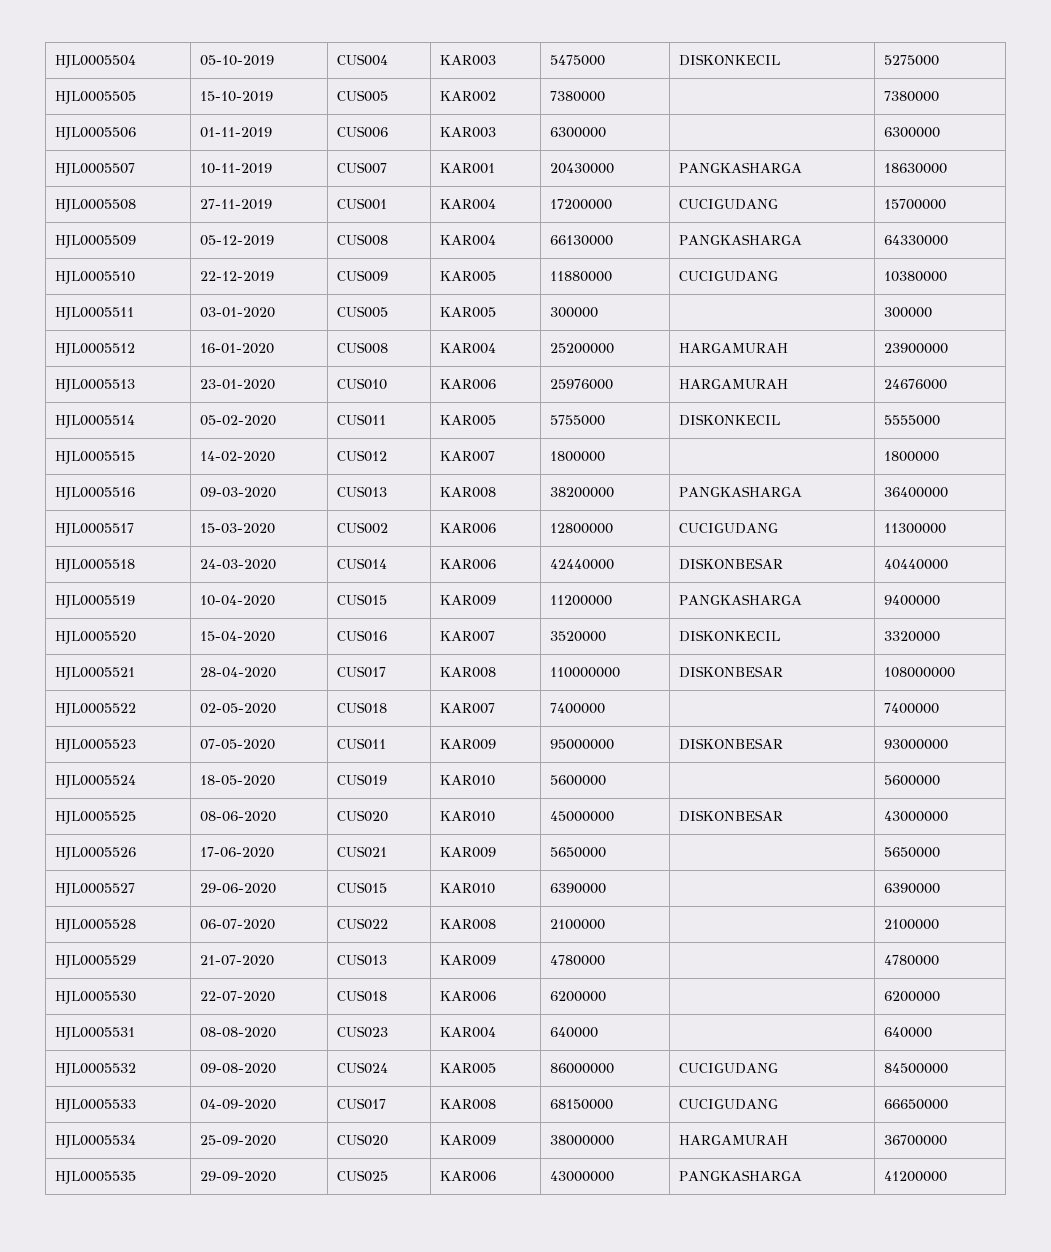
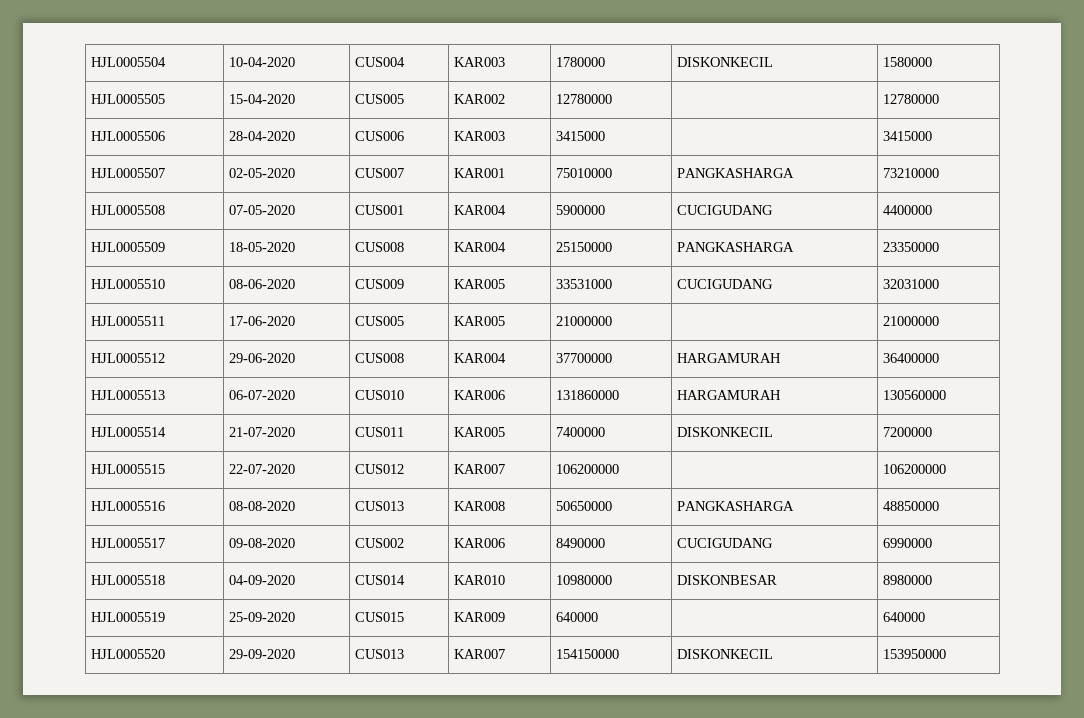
- HJL0005504 | 05-10-2019 | CUS004 | KAR003 | 5475000 | DISKONKECIL | 5275000
+ HJL0005504 | 10-04-2020 | CUS004 | KAR003 | 1780000 | DISKONKECIL | 1580000
- HJL0005505 | 15-10-2019 | CUS005 | KAR002 | 7380000 | | 7380000
+ HJL0005505 | 15-04-2020 | CUS005 | KAR002 | 12780000 | | 12780000
- HJL0005506 | 01-11-2019 | CUS006 | KAR003 | 6300000 | | 6300000
+ HJL0005506 | 28-04-2020 | CUS006 | KAR003 | 3415000 | | 3415000
- HJL0005507 | 10-11-2019 | CUS007 | KAR001 | 20430000 | PANGKASHARGA | 18630000
+ HJL0005507 | 02-05-2020 | CUS007 | KAR001 | 75010000 | PANGKASHARGA | 73210000
- HJL0005508 | 27-11-2019 | CUS001 | KAR004 | 17200000 | CUCIGUDANG | 15700000
+ HJL0005508 | 07-05-2020 | CUS001 | KAR004 | 5900000 | CUCIGUDANG | 4400000
- HJL0005509 | 05-12-2019 | CUS008 | KAR004 | 66130000 | PANGKASHARGA | 64330000
+ HJL0005509 | 18-05-2020 | CUS008 | KAR004 | 25150000 | PANGKASHARGA | 23350000
- HJL0005510 | 22-12-2019 | CUS009 | KAR005 | 11880000 | CUCIGUDANG | 10380000
+ HJL0005510 | 08-06-2020 | CUS009 | KAR005 | 33531000 | CUCIGUDANG | 32031000
- HJL0005511 | 03-01-2020 | CUS005 | KAR005 | 300000 | | 300000
+ HJL0005511 | 17-06-2020 | CUS005 | KAR005 | 21000000 | | 21000000
- HJL0005512 | 16-01-2020 | CUS008 | KAR004 | 25200000 | HARGAMURAH | 23900000
+ HJL0005512 | 29-06-2020 | CUS008 | KAR004 | 37700000 | HARGAMURAH | 36400000
- HJL0005513 | 23-01-2020 | CUS010 | KAR006 | 25976000 | HARGAMURAH | 24676000
+ HJL0005513 | 06-07-2020 | CUS010 | KAR006 | 131860000 | HARGAMURAH | 130560000
- HJL0005514 | 05-02-2020 | CUS011 | KAR005 | 5755000 | DISKONKECIL | 5555000
+ HJL0005514 | 21-07-2020 | CUS011 | KAR005 | 7400000 | DISKONKECIL | 7200000
- HJL0005515 | 14-02-2020 | CUS012 | KAR007 | 1800000 | | 1800000
+ HJL0005515 | 22-07-2020 | CUS012 | KAR007 | 106200000 | | 106200000
- HJL0005516 | 09-03-2020 | CUS013 | KAR008 | 38200000 | PANGKASHARGA | 36400000
+ HJL0005516 | 08-08-2020 | CUS013 | KAR008 | 50650000 | PANGKASHARGA | 48850000
- HJL0005517 | 15-03-2020 | CUS002 | KAR006 | 12800000 | CUCIGUDANG | 11300000
+ HJL0005517 | 09-08-2020 | CUS002 | KAR006 | 8490000 | CUCIGUDANG | 6990000
- HJL0005518 | 24-03-2020 | CUS014 | KAR006 | 42440000 | DISKONBESAR | 40440000
+ HJL0005518 | 04-09-2020 | CUS014 | KAR010 | 10980000 | DISKONBESAR | 8980000
- HJL0005519 | 10-04-2020 | CUS015 | KAR009 | 11200000 | PANGKASHARGA | 9400000
- HJL0005520 | 15-04-2020 | CUS016 | KAR007 | 3520000 | DISKONKECIL | 3320000
- HJL0005521 | 28-04-2020 | CUS017 | KAR008 | 110000000 | DISKONBESAR | 108000000
- HJL0005522 | 02-05-2020 | CUS018 | KAR007 | 7400000 | | 7400000
- HJL0005523 | 07-05-2020 | CUS011 | KAR009 | 95000000 | DISKONBESAR | 93000000
- HJL0005524 | 18-05-2020 | CUS019 | KAR010 | 5600000 | | 5600000
- HJL0005525 | 08-06-2020 | CUS020 | KAR010 | 45000000 | DISKONBESAR | 43000000
- HJL0005526 | 17-06-2020 | CUS021 | KAR009 | 5650000 | | 5650000
- HJL0005527 | 29-06-2020 | CUS015 | KAR010 | 6390000 | | 6390000
- HJL0005528 | 06-07-2020 | CUS022 | KAR008 | 2100000 | | 2100000
- HJL0005529 | 21-07-2020 | CUS013 | KAR009 | 4780000 | | 4780000
- HJL0005530 | 22-07-2020 | CUS018 | KAR006 | 6200000 | | 6200000
- HJL0005531 | 08-08-2020 | CUS023 | KAR004 | 640000 | | 640000
- HJL0005532 | 09-08-2020 | CUS024 | KAR005 | 86000000 | CUCIGUDANG | 84500000
- HJL0005533 | 04-09-2020 | CUS017 | KAR008 | 68150000 | CUCIGUDANG | 66650000
- HJL0005534 | 25-09-2020 | CUS020 | KAR009 | 38000000 | HARGAMURAH | 36700000
- HJL0005535 | 29-09-2020 | CUS025 | KAR006 | 43000000 | PANGKASHARGA | 41200000
+ HJL0005519 | 25-09-2020 | CUS015 | KAR009 | 640000 | | 640000
+ HJL0005520 | 29-09-2020 | CUS013 | KAR007 | 154150000 | DISKONKECIL | 153950000

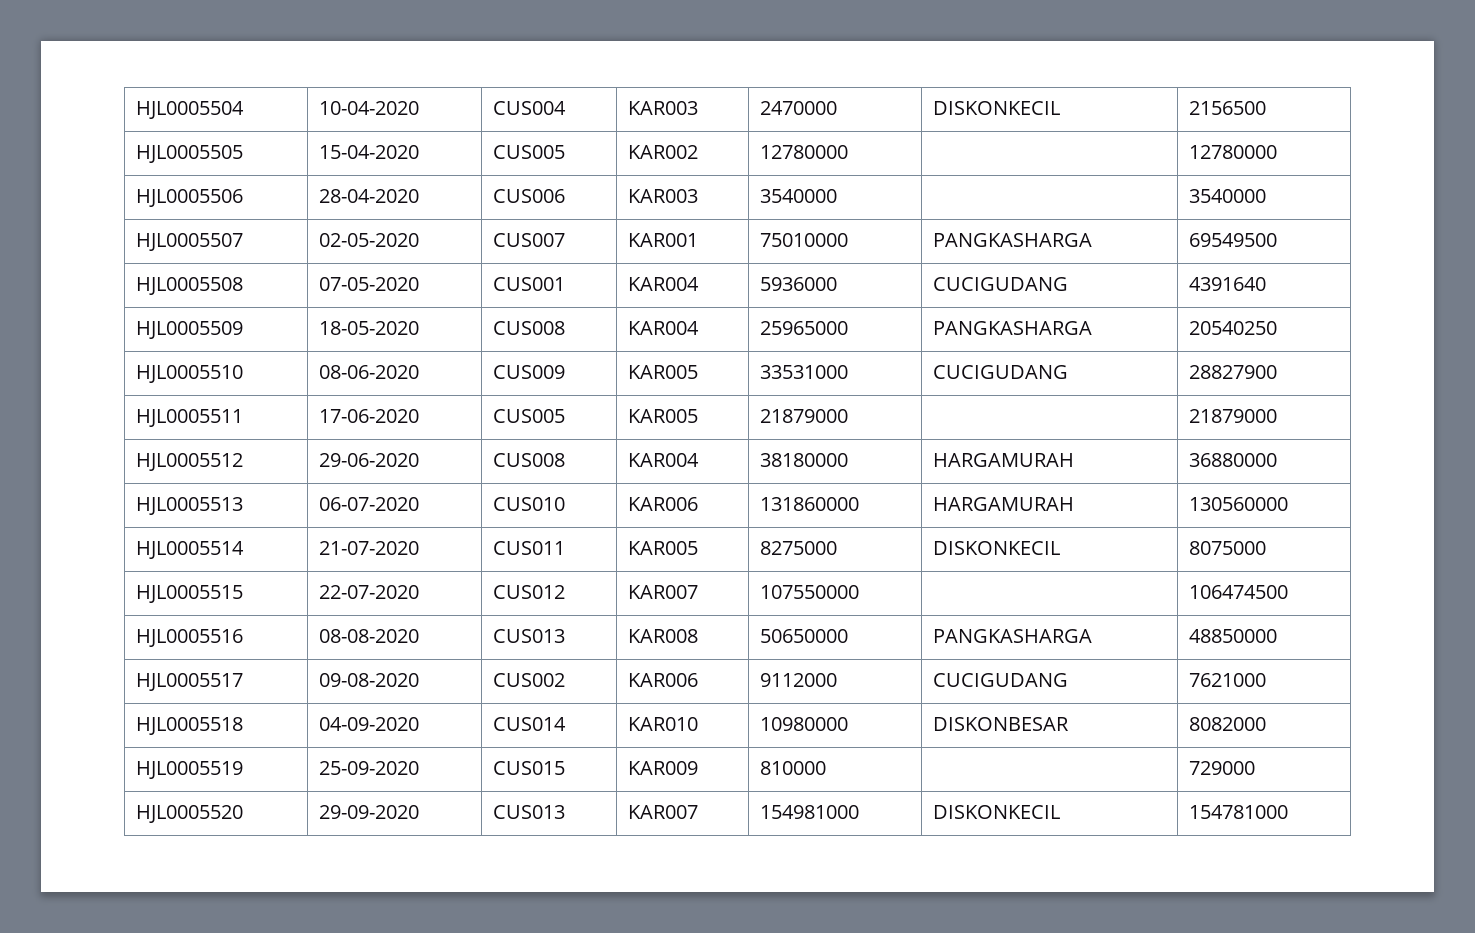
- HJL0005504 | 10-04-2020 | CUS004 | KAR003 | 1780000 | DISKONKECIL | 1580000
+ HJL0005504 | 10-04-2020 | CUS004 | KAR003 | 2470000 | DISKONKECIL | 2156500
- HJL0005506 | 28-04-2020 | CUS006 | KAR003 | 3415000 | | 3415000
+ HJL0005506 | 28-04-2020 | CUS006 | KAR003 | 3540000 | | 3540000
- HJL0005507 | 02-05-2020 | CUS007 | KAR001 | 75010000 | PANGKASHARGA | 73210000
+ HJL0005507 | 02-05-2020 | CUS007 | KAR001 | 75010000 | PANGKASHARGA | 69549500
- HJL0005508 | 07-05-2020 | CUS001 | KAR004 | 5900000 | CUCIGUDANG | 4400000
+ HJL0005508 | 07-05-2020 | CUS001 | KAR004 | 5936000 | CUCIGUDANG | 4391640
- HJL0005509 | 18-05-2020 | CUS008 | KAR004 | 25150000 | PANGKASHARGA | 23350000
+ HJL0005509 | 18-05-2020 | CUS008 | KAR004 | 25965000 | PANGKASHARGA | 20540250
- HJL0005510 | 08-06-2020 | CUS009 | KAR005 | 33531000 | CUCIGUDANG | 32031000
+ HJL0005510 | 08-06-2020 | CUS009 | KAR005 | 33531000 | CUCIGUDANG | 28827900
- HJL0005511 | 17-06-2020 | CUS005 | KAR005 | 21000000 | | 21000000
+ HJL0005511 | 17-06-2020 | CUS005 | KAR005 | 21879000 | | 21879000
- HJL0005512 | 29-06-2020 | CUS008 | KAR004 | 37700000 | HARGAMURAH | 36400000
+ HJL0005512 | 29-06-2020 | CUS008 | KAR004 | 38180000 | HARGAMURAH | 36880000
- HJL0005514 | 21-07-2020 | CUS011 | KAR005 | 7400000 | DISKONKECIL | 7200000
+ HJL0005514 | 21-07-2020 | CUS011 | KAR005 | 8275000 | DISKONKECIL | 8075000
- HJL0005515 | 22-07-2020 | CUS012 | KAR007 | 106200000 | | 106200000
+ HJL0005515 | 22-07-2020 | CUS012 | KAR007 | 107550000 | | 106474500
- HJL0005517 | 09-08-2020 | CUS002 | KAR006 | 8490000 | CUCIGUDANG | 6990000
+ HJL0005517 | 09-08-2020 | CUS002 | KAR006 | 9112000 | CUCIGUDANG | 7621000
- HJL0005518 | 04-09-2020 | CUS014 | KAR010 | 10980000 | DISKONBESAR | 8980000
+ HJL0005518 | 04-09-2020 | CUS014 | KAR010 | 10980000 | DISKONBESAR | 8082000
- HJL0005519 | 25-09-2020 | CUS015 | KAR009 | 640000 | | 640000
+ HJL0005519 | 25-09-2020 | CUS015 | KAR009 | 810000 | | 729000
- HJL0005520 | 29-09-2020 | CUS013 | KAR007 | 154150000 | DISKONKECIL | 153950000
+ HJL0005520 | 29-09-2020 | CUS013 | KAR007 | 154981000 | DISKONKECIL | 154781000

